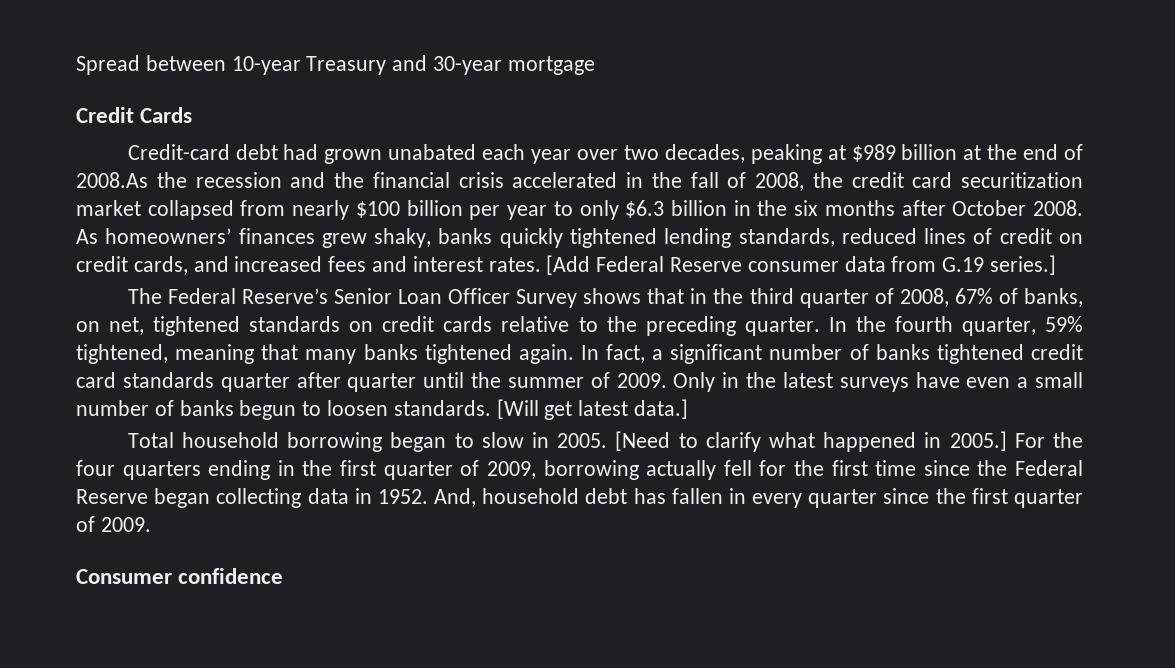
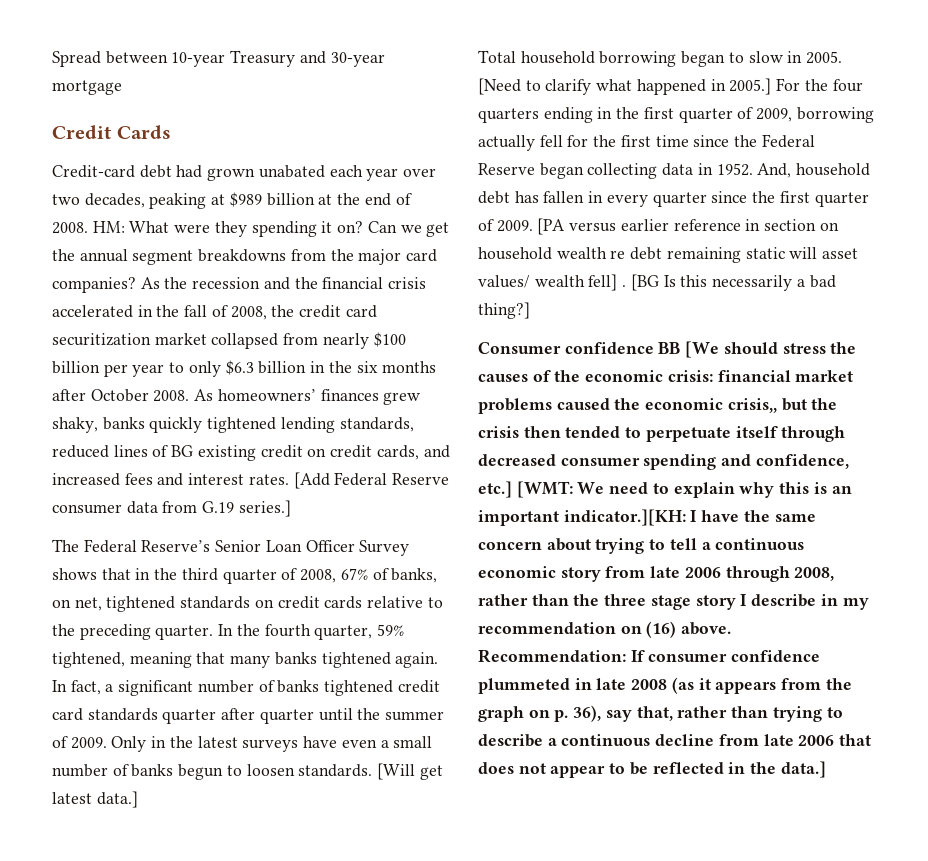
- Credit-card debt had grown unabated each year over two decades, peaking at $989 billion at the end of 2008.As the recession and the financial crisis accelerated in the fall of 2008, the credit card securitization market collapsed from nearly $100 billion per year to only $6.3 billion in the six months after October 2008.
+ Credit-card debt had grown unabated each year over two decades, peaking at $989 billion at the end of 2008. HM: What were they spending it on? Can we get the annual segment breakdowns from the major card companies? As the recession and the financial crisis accelerated in the fall of 2008, the credit card securitization market collapsed from nearly $100 billion per year to only $6.3 billion in the six months after October 2008.
- As homeowners’ finances grew shaky, banks quickly tightened lending standards, reduced lines of credit on credit cards, and increased fees and interest rates.
+ As homeowners’ finances grew shaky, banks quickly tightened lending standards, reduced lines of BG existing credit on credit cards, and increased fees and interest rates.
- And, household debt has fallen in every quarter since the first quarter of 2009.
- Consumer confidence
+ And, household debt has fallen in every quarter since the first quarter of 2009. [PA versus earlier reference in section on household wealth re debt remaining static will asset values/ wealth fell] . [BG Is this necessarily a bad thing?]
+ Consumer confidence BB [We should stress the causes of the economic crisis: financial market problems caused the economic crisis,, but the crisis then tended to perpetuate itself through decreased consumer spending and confidence, etc.] [WMT: We need to explain why this is an important indicator.][KH: I have the same concern about trying to tell a continuous economic story from late 2006 through 2008, rather than the three stage story I describe in my recommendation on (16) above. Recommendation: If consumer confidence plummeted in late 2008 (as it appears from the graph on p. 36), say that, rather than trying to describe a continuous decline from late 2006 that does not appear to be reflected in the data.]

